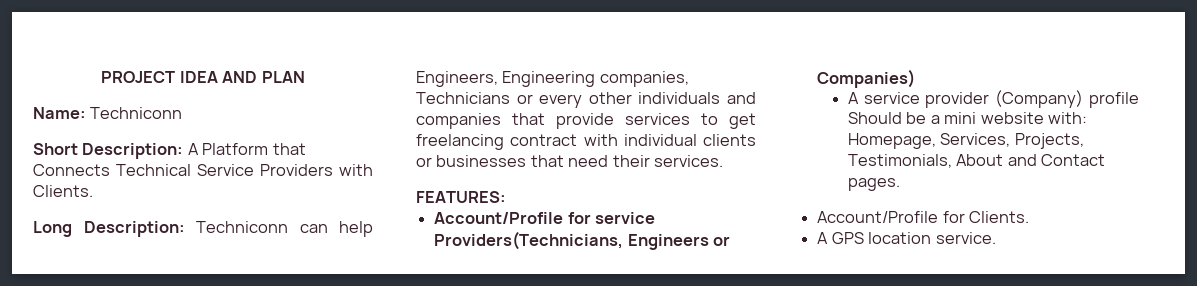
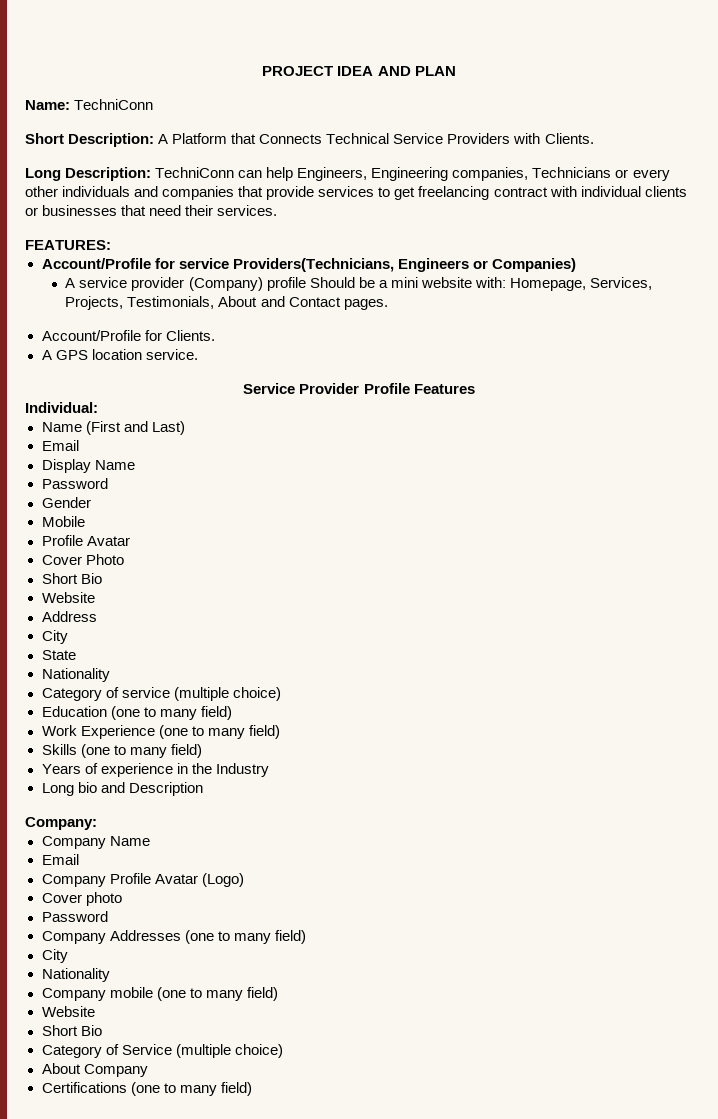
- Name: Techniconn
+ Name: TechniConn
- Long Description: Techniconn can help Engineers, Engineering companies, Technicians or every other individuals and companies that provide services to get freelancing contract with individual clients or businesses that need their services.
+ Long Description: TechniConn can help Engineers, Engineering companies, Technicians or every other individuals and companies that provide services to get freelancing contract with individual clients or businesses that need their services.
+ Service Provider Profile Features
+ Individual:
+ Name (First and Last)
+ Email
+ Display Name
+ Password
+ Gender
+ Mobile
+ Profile Avatar
+ Cover Photo
+ Short Bio
+ Website
+ Address
+ City
+ State
+ Nationality
+ Category of service (multiple choice)
+ Education (one to many field)
+ Work Experience (one to many field)
+ Skills (one to many field)
+ Years of experience in the Industry
+ Long bio and Description
+ Company:
+ Company Name
+ Email
+ Company Profile Avatar (Logo)
+ Cover photo
+ Password
+ Company Addresses (one to many field)
+ City
+ Nationality
+ Company mobile (one to many field)
+ Website
+ Short Bio
+ Category of Service (multiple choice)
+ About Company
+ Certifications (one to many field)

